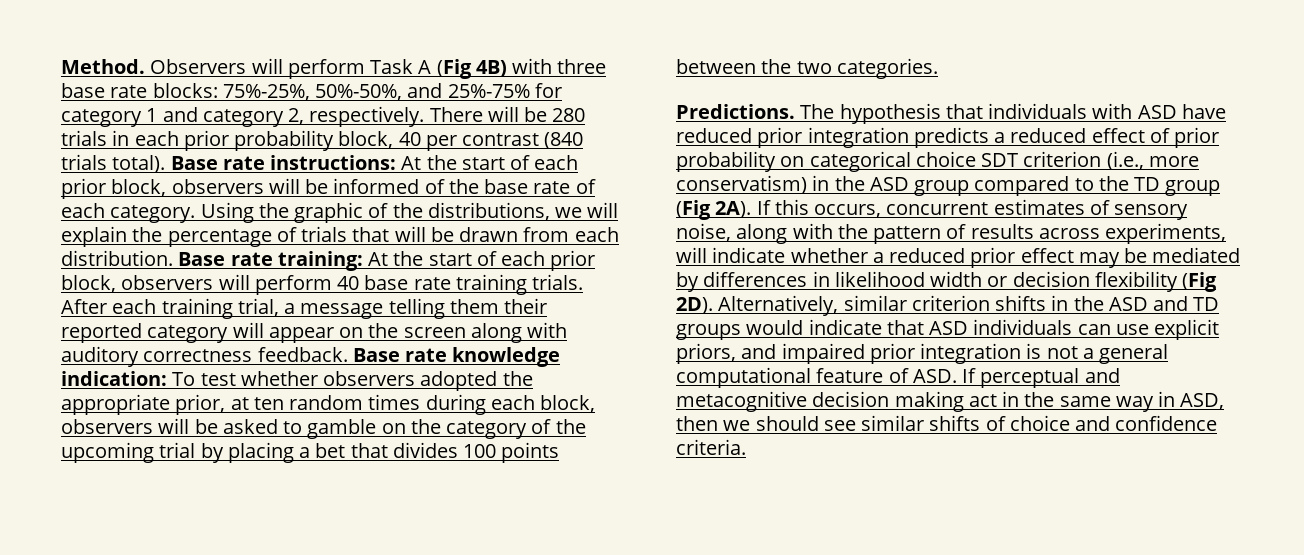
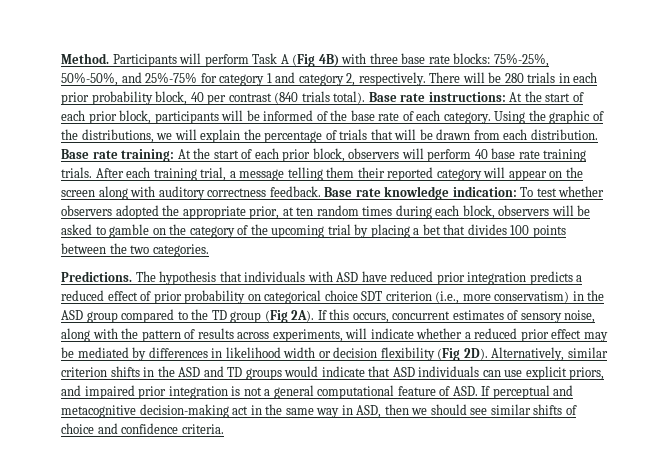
- Observers will perform Task A (Fig 4B) with three base rate blocks: 75%-25%, 50%-50%, and 25%-75% for category 1 and category 2, respectively.
+ Participants will perform Task A (Fig 4B) with three base rate blocks: 75%-25%, 50%-50%, and 25%-75% for category 1 and category 2, respectively.
- Base rate instructions: At the start of each prior block, observers will be informed of the base rate of each category.
+ Base rate instructions: At the start of each prior block, participants will be informed of the base rate of each category.
- Alternatively, similar criterion shifts in the ASD and TD groups would indicate that ASD individuals can use explicit priors, and impaired prior integration is not a general computational feature of ASD. If perceptual and metacognitive decision making act in the same way in ASD, then we should see similar shifts of choice and confidence criteria.
+ Alternatively, similar criterion shifts in the ASD and TD groups would indicate that ASD individuals can use explicit priors, and impaired prior integration is not a general computational feature of ASD. If perceptual and metacognitive decision-making act in the same way in ASD, then we should see similar shifts of choice and confidence criteria.

